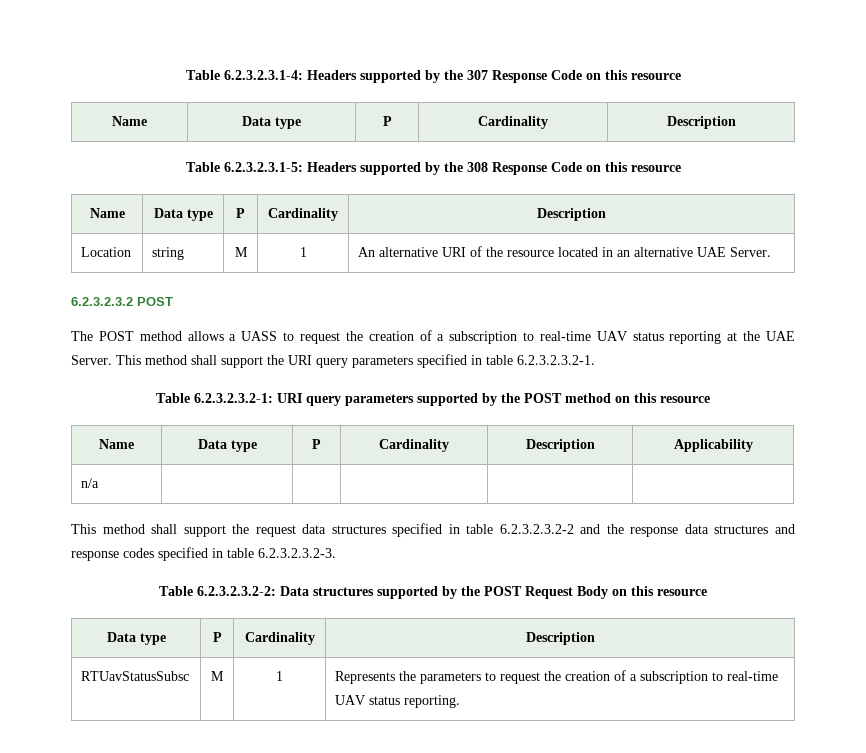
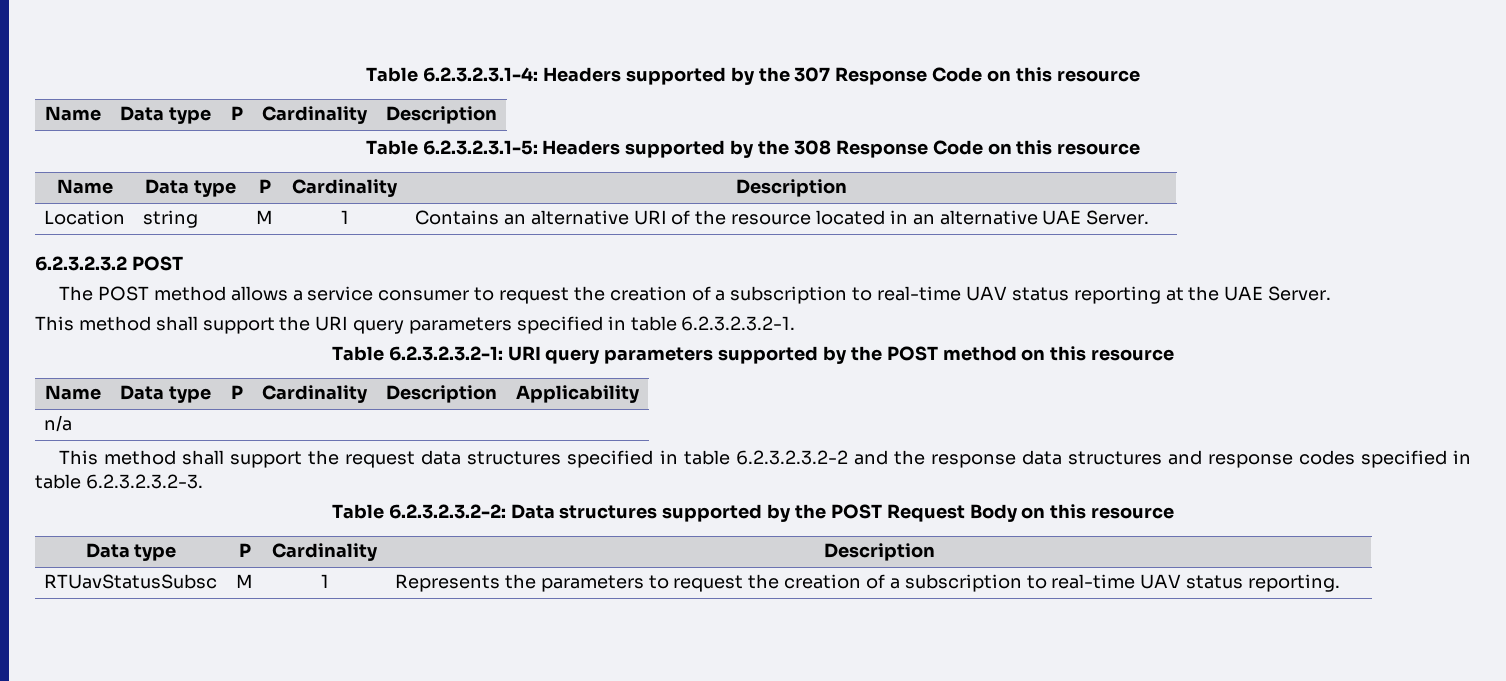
- Location | string | M | 1 | An alternative URI of the resource located in an alternative UAE Server.
+ Location | string | M | 1 | Contains an alternative URI of the resource located in an alternative UAE Server.
- The POST method allows a UASS to request the creation of a subscription to real-time UAV status reporting at the UAE Server. This method shall support the URI query parameters specified in table 6.2.3.2.3.2-1.
+ The POST method allows a service consumer to request the creation of a subscription to real-time UAV status reporting at the UAE Server.
+ This method shall support the URI query parameters specified in table 6.2.3.2.3.2-1.

